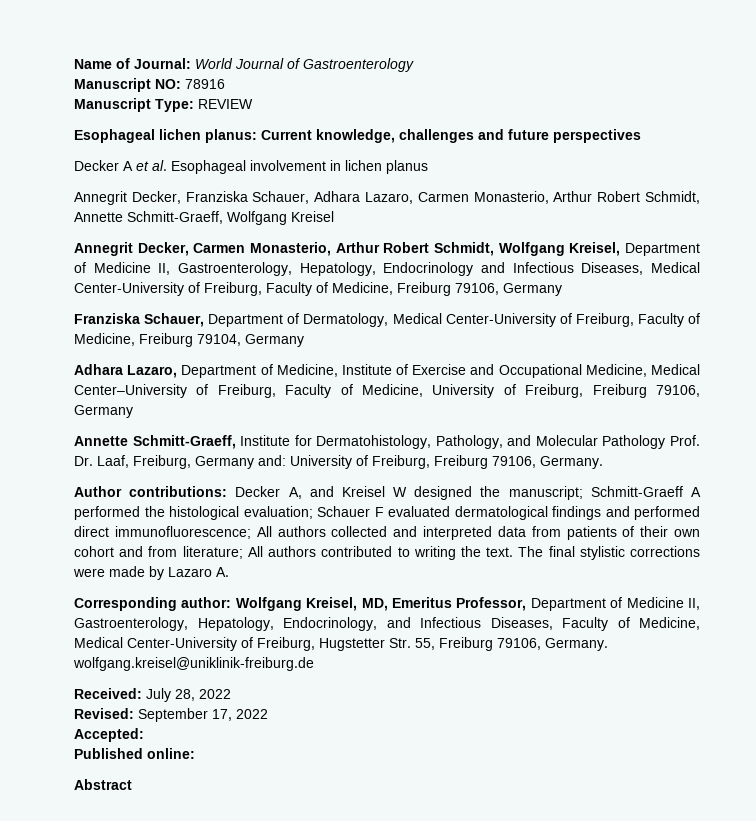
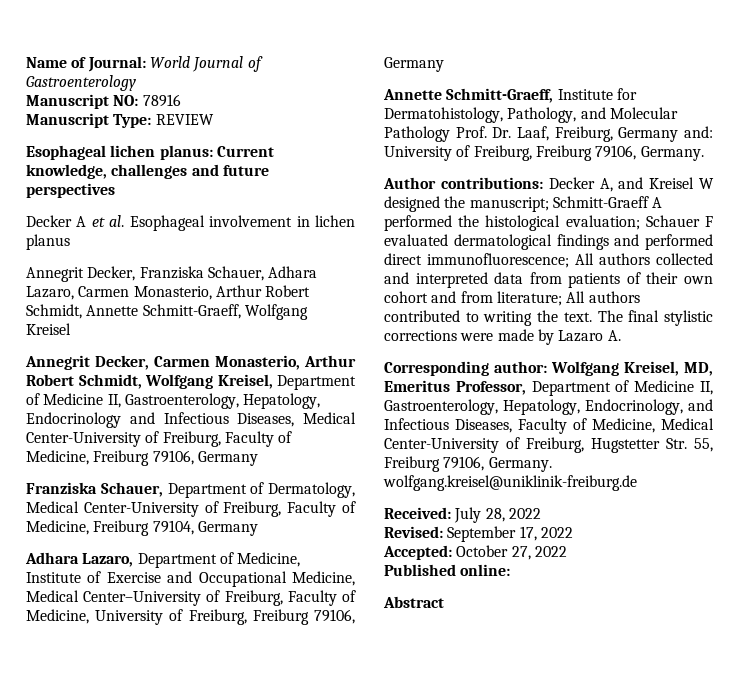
- Accepted:
+ Accepted: October 27, 2022

